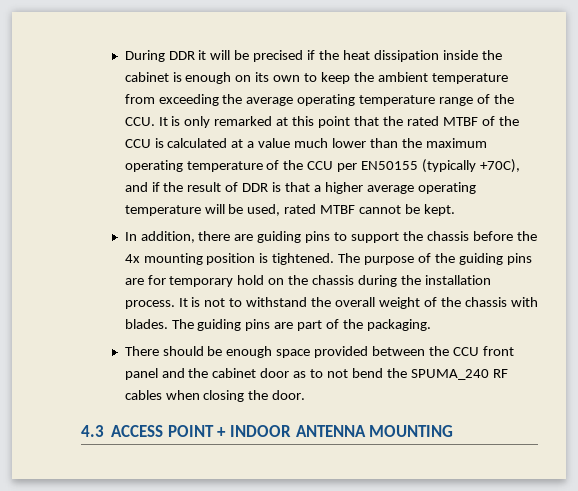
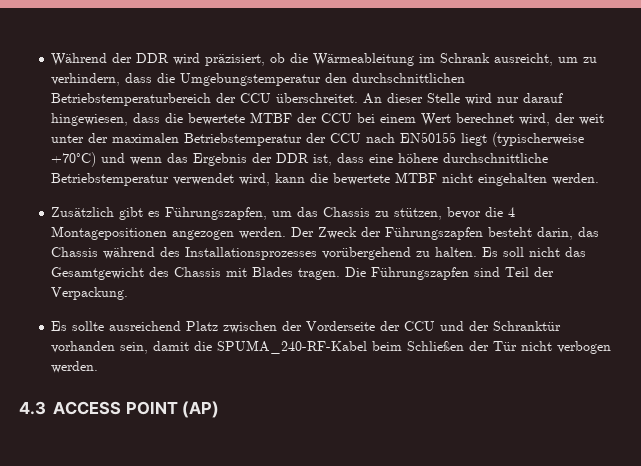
- During DDR it will be precised if the heat dissipation inside the cabinet is enough on its own to keep the ambient temperature from exceeding the average operating temperature range of the CCU. It is only remarked at this point that the rated MTBF of the CCU is calculated at a value much lower than the maximum operating temperature of the CCU per EN50155 (typically +70C), and if the result of DDR is that a higher average operating temperature will be used, rated MTBF cannot be kept.
- In addition, there are guiding pins to support the chassis before the 4x mounting position is tightened. The purpose of the guiding pins are for temporary hold on the chassis during the installation process. It is not to withstand the overall weight of the chassis with blades. The guiding pins are part of the packaging.
- There should be enough space provided between the CCU front panel and the cabinet door as to not bend the SPUMA_240 RF cables when closing the door.
+ Während der DDR wird präzisiert, ob die Wärmeableitung im Schrank ausreicht, um zu verhindern, dass die Umgebungstemperatur den durchschnittlichen Betriebstemperaturbereich der CCU überschreitet. An dieser Stelle wird nur darauf hingewiesen, dass die bewertete MTBF der CCU bei einem Wert berechnet wird, der weit unter der maximalen Betriebstemperatur der CCU nach EN50155 liegt (typischerweise +70°C) und wenn das Ergebnis der DDR ist, dass eine höhere durchschnittliche Betriebstemperatur verwendet wird, kann die bewertete MTBF nicht eingehalten werden.
+ Zusätzlich gibt es Führungszapfen, um das Chassis zu stützen, bevor die 4 Montagepositionen angezogen werden. Der Zweck der Führungszapfen besteht darin, das Chassis während des Installationsprozesses vorübergehend zu halten. Es soll nicht das Gesamtgewicht des Chassis mit Blades tragen. Die Führungszapfen sind Teil der Verpackung.
+ Es sollte ausreichend Platz zwischen der Vorderseite der CCU und der Schranktür vorhanden sein, damit die SPUMA_240-RF-Kabel beim Schließen der Tür nicht verbogen werden.
- 4.3 ACCESS POINT + INDOOR ANTENNA MOUNTING
+ 4.3 ACCESS POINT (AP)

